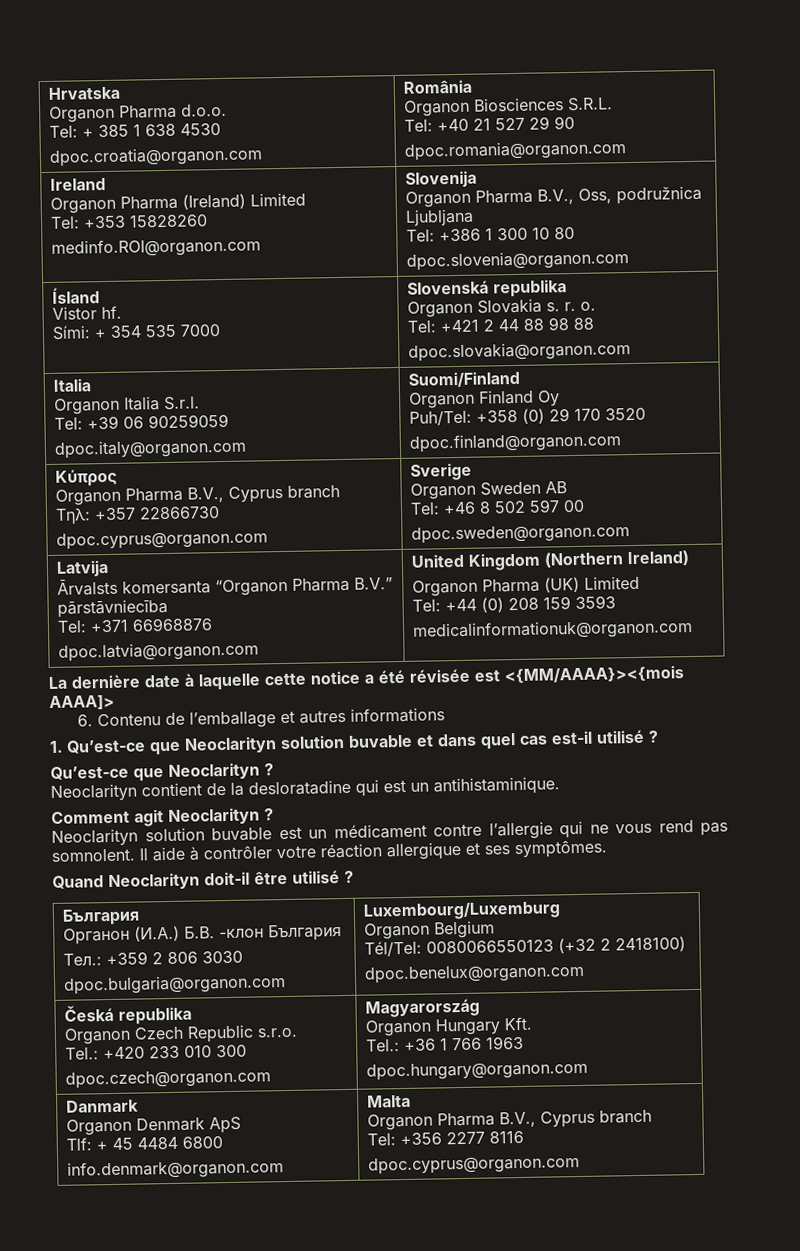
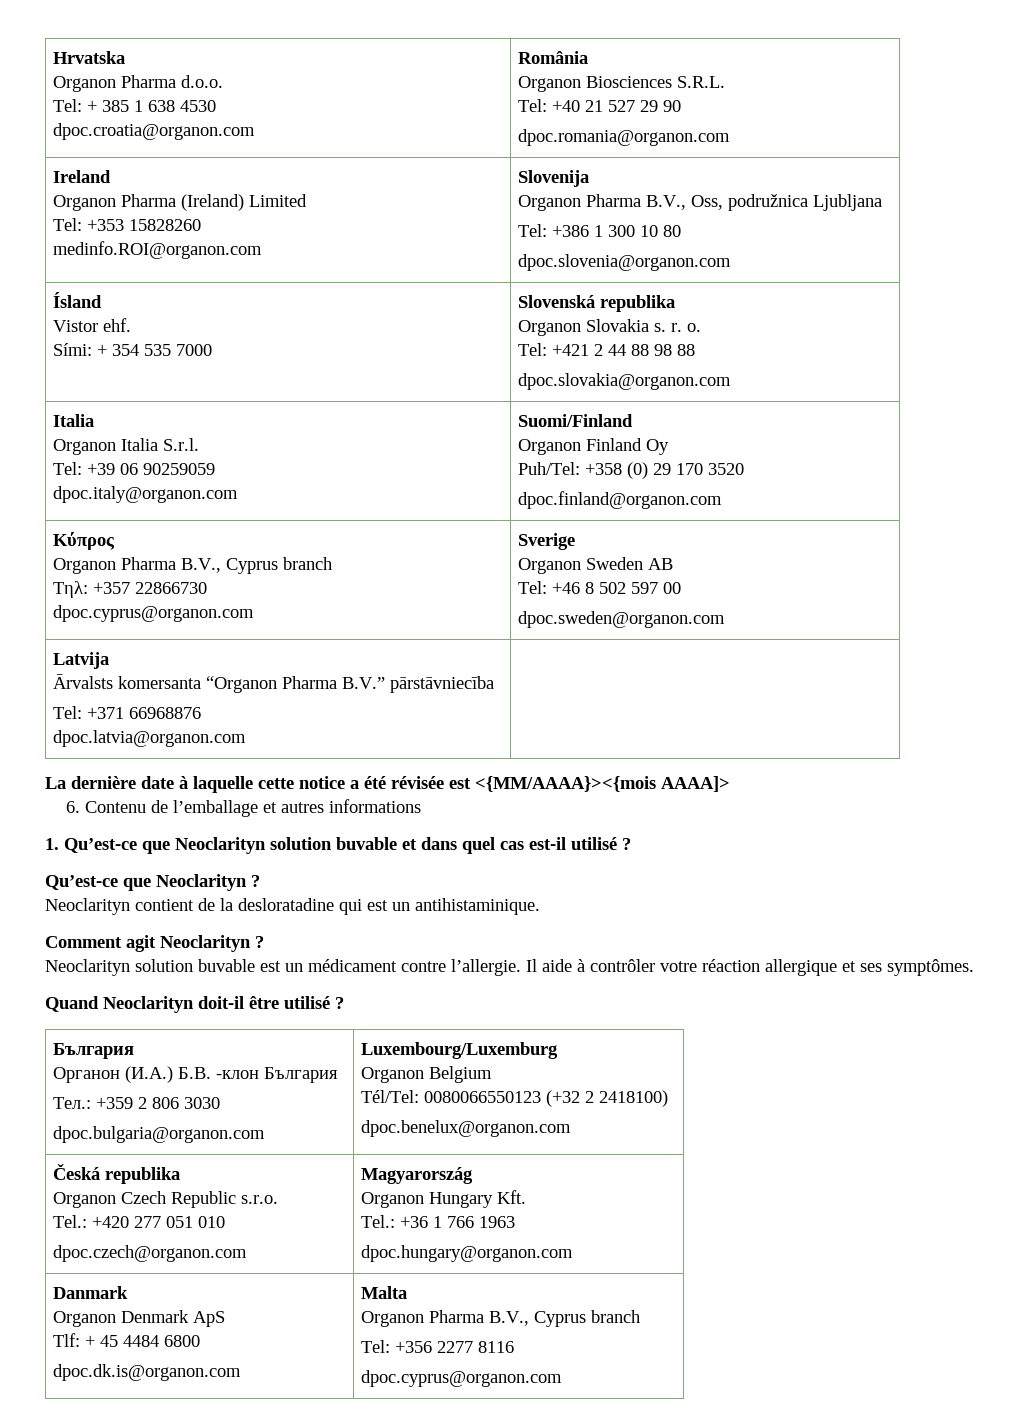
  Ísland
- Vistor hf.
+ Vistor ehf.
  Latvija
  Ārvalsts komersanta “Organon Pharma B.V.” pārstāvniecība
  Tel: +371 66968876
- dpoc.latvia@organon.com | United Kingdom (Northern Ireland)
- Organon Pharma (UK) Limited
- Tel: +44 (0) 208 159 3593
- medicalinformationuk@organon.com
+ dpoc.latvia@organon.com |
- Neoclarityn solution buvable est un médicament contre l’allergie qui ne vous rend pas somnolent.
+ Neoclarityn solution buvable est un médicament contre l’allergie.
  Česká republika
  Organon Czech Republic s.r.o.
- Tel.: +420 233 010 300
+ Tel.: +420 277 051 010
  Danmark
  Organon Denmark ApS
  Tlf: + 45 4484 6800
- info.denmark@organon.com | Malta
+ dpoc.dk.is@organon.com | Malta

